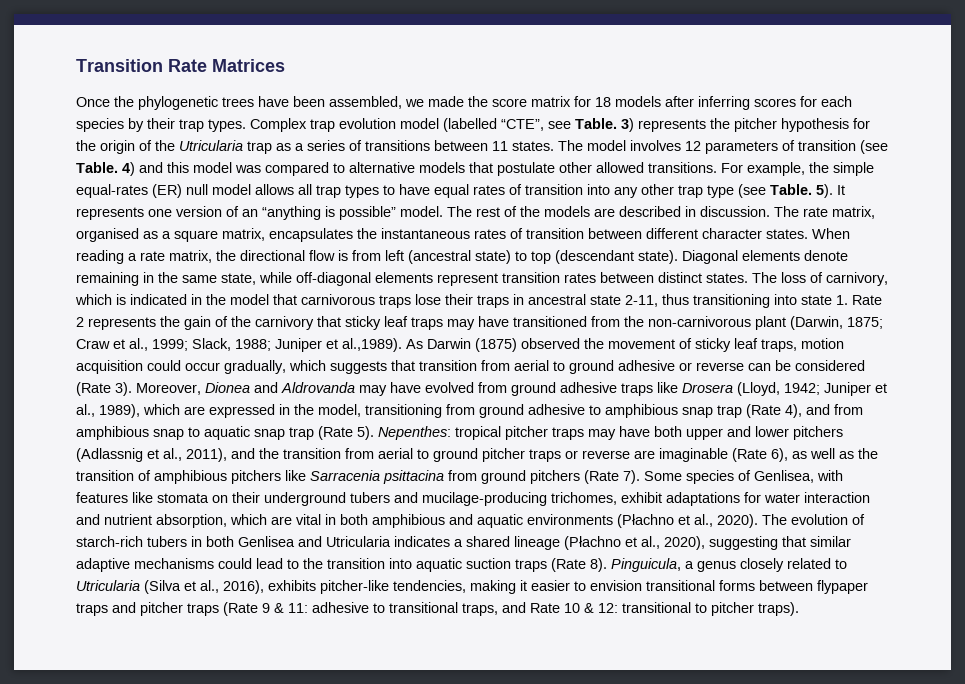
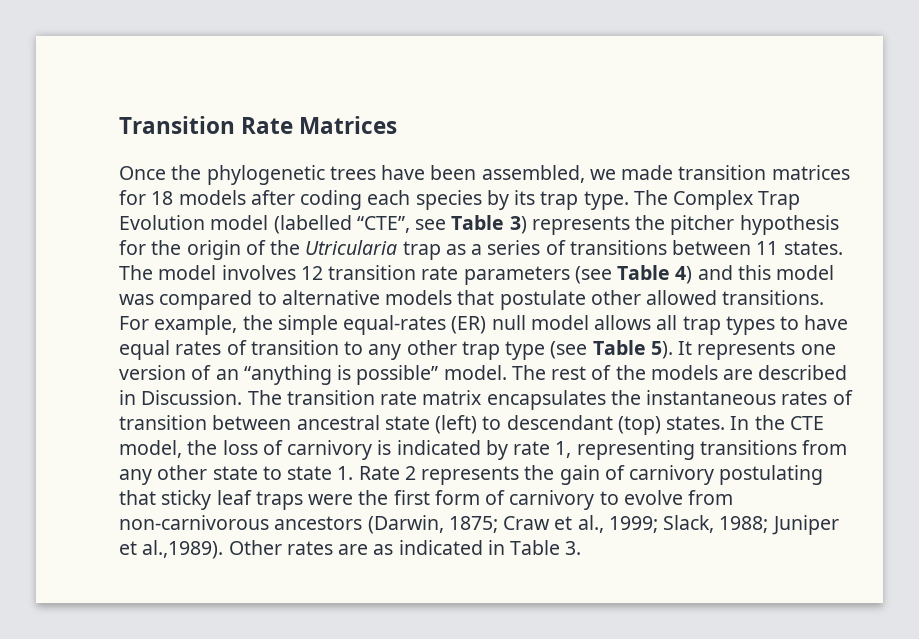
- Once the phylogenetic trees have been assembled, we made the score matrix for 18 models after inferring scores for each species by their trap types. Complex trap evolution model (labelled “CTE”, see Table. 3) represents the pitcher hypothesis for the origin of the Utricularia trap as a series of transitions between 11 states.
+ Once the phylogenetic trees have been assembled, we made transition matrices for 18 models after coding each species by its trap type. The Complex Trap Evolution model (labelled “CTE”, see Table 3) represents the pitcher hypothesis for the origin of the Utricularia trap as a series of transitions between 11 states.
- The model involves 12 parameters of transition (see Table. 4) and this model was compared to alternative models that postulate other allowed transitions.
+ The model involves 12 transition rate parameters (see Table 4) and this model was compared to alternative models that postulate other allowed transitions.
- For example, the simple equal-rates (ER) null model allows all trap types to have equal rates of transition into any other trap type (see Table. 5).
+ For example, the simple equal-rates (ER) null model allows all trap types to have equal rates of transition to any other trap type (see Table 5).
- The rest of the models are described in discussion. The rate matrix, organised as a square matrix, encapsulates the instantaneous rates of transition between different character states. When reading a rate matrix, the directional flow is from left (ancestral state) to top (descendant state). Diagonal elements denote remaining in the same state, while off-diagonal elements represent transition rates between distinct states. The loss of carnivory, which is indicated in the model that carnivorous traps lose their traps in ancestral state 2-11, thus transitioning into state 1. Rate 2 represents the gain of the carnivory that sticky leaf traps may have transitioned from the non-carnivorous plant (Darwin, 1875; Craw et al., 1999; Slack, 1988; Juniper et al.,1989). As Darwin (1875) observed the movement of sticky leaf traps, motion acquisition could occur gradually, which suggests that transition from aerial to ground adhesive or reverse can be considered (Rate 3). Moreover, Dionea and Aldrovanda may have evolved from ground adhesive traps like Drosera (Lloyd, 1942; Juniper et al., 1989), which are expressed in the model, transitioning from ground adhesive to amphibious snap trap (Rate 4), and from amphibious snap to aquatic snap trap (Rate 5). Nepenthes: tropical pitcher traps may have both upper and lower pitchers (Adlassnig et al., 2011), and the transition from aerial to ground pitcher traps or reverse are imaginable (Rate 6), as well as the transition of amphibious pitchers like Sarracenia psittacina from ground pitchers (Rate 7). Some species of Genlisea, with features like stomata on their underground tubers and mucilage-producing trichomes, exhibit adaptations for water interaction and nutrient absorption, which are vital in both amphibious and aquatic environments (Płachno et al., 2020). The evolution of starch-rich tubers in both Genlisea and Utricularia indicates a shared lineage (Płachno et al., 2020), suggesting that similar adaptive mechanisms could lead to the transition into aquatic suction traps (Rate 8). Pinguicula, a genus closely related to Utricularia (Silva et al., 2016), exhibits pitcher-like tendencies, making it easier to envision transitional forms between flypaper traps and pitcher traps (Rate 9 & 11: adhesive to transitional traps, and Rate 10 & 12: transitional to pitcher traps).
+ The rest of the models are described in Discussion. The transition rate matrix encapsulates the instantaneous rates of transition between ancestral state (left) to descendant (top) states. In the CTE model, the loss of carnivory is indicated by rate 1, representing transitions from any other state to state 1. Rate 2 represents the gain of carnivory postulating that sticky leaf traps were the first form of carnivory to evolve from non-carnivorous ancestors (Darwin, 1875; Craw et al., 1999; Slack, 1988; Juniper et al.,1989). Other rates are as indicated in Table 3.

